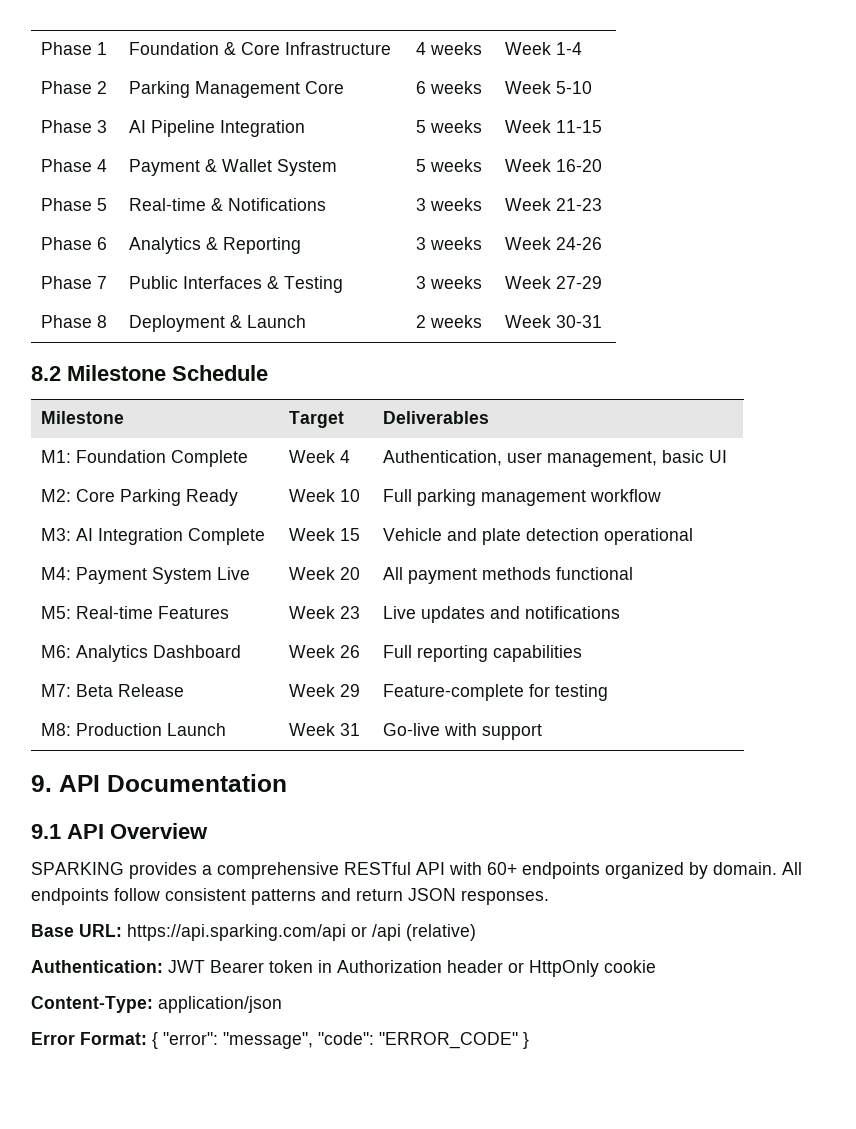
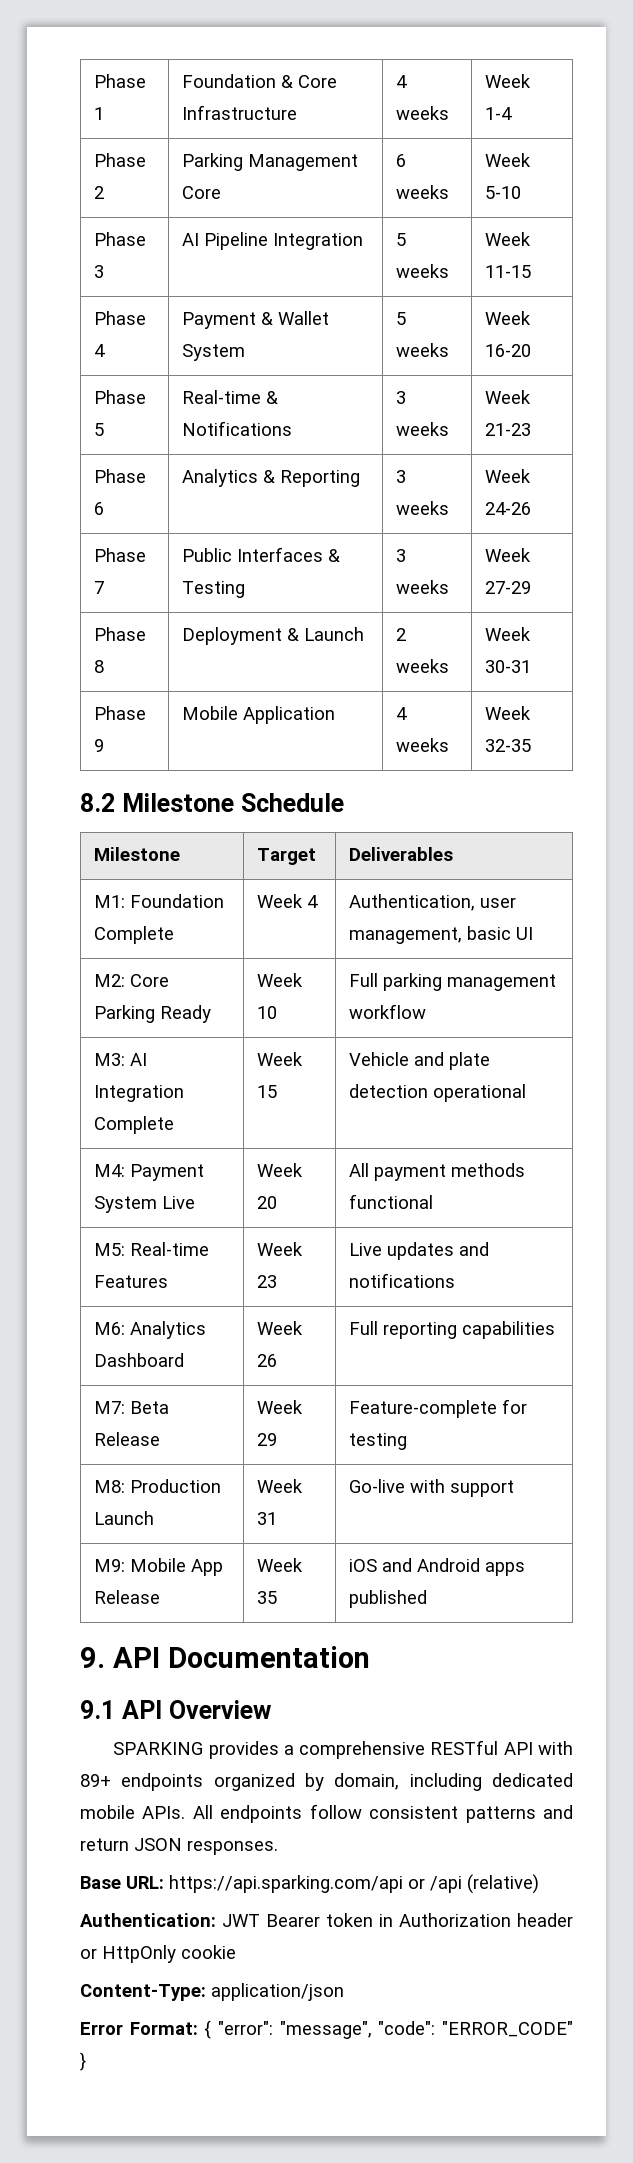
+ Phase 9 | Mobile Application | 4 weeks | Week 32-35
+ M9: Mobile App Release | Week 35 | iOS and Android apps published
- SPARKING provides a comprehensive RESTful API with 60+ endpoints organized by domain.
+ SPARKING provides a comprehensive RESTful API with 89+ endpoints organized by domain, including dedicated mobile APIs.

